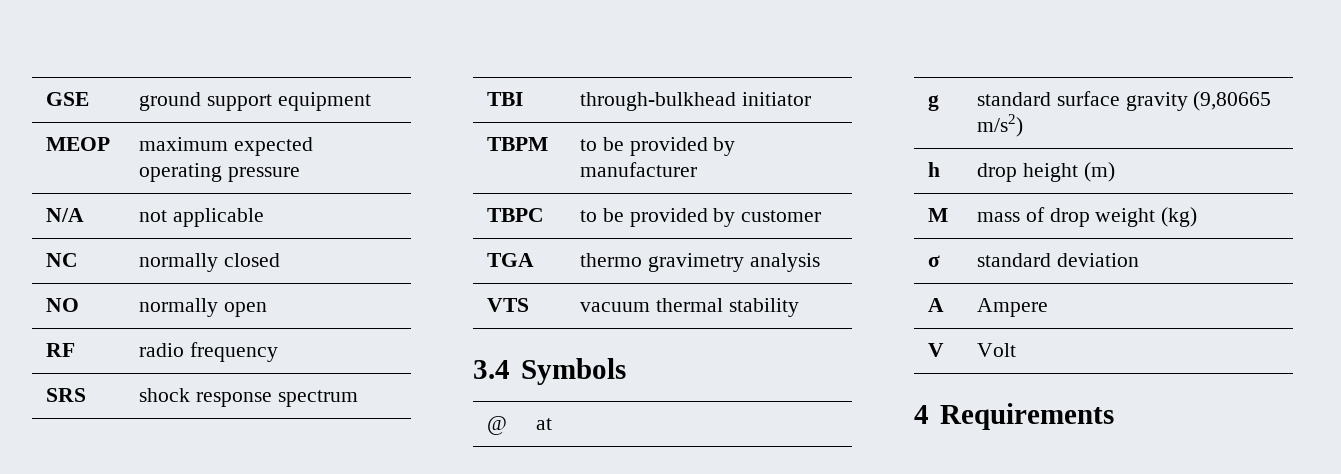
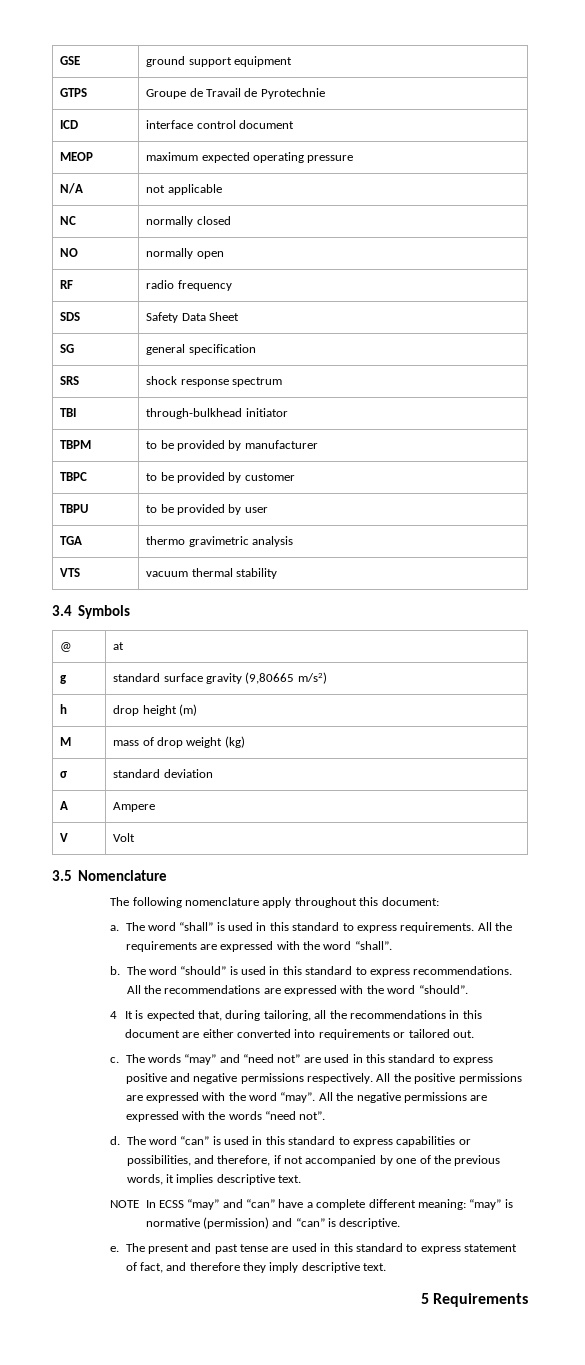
+ GTPS | Groupe de Travail de Pyrotechnie
+ ICD | interface control document
+ SDS | Safety Data Sheet
+ SG | general specification
+ TBPU | to be provided by user
- TGA | thermo gravimetry analysis
+ TGA | thermo gravimetric analysis
- 4 Requirements
+ 3.5 Nomenclature
+ The following nomenclature apply throughout this document:
+ a. The word “shall” is used in this standard to express requirements. All the requirements are expressed with the word “shall”.
+ b. The word “should” is used in this standard to express recommendations. All the recommendations are expressed with the word “should”.
+ 4 It is expected that, during tailoring, all the recommendations in this document are either converted into requirements or tailored out.
+ c. The words “may” and “need not” are used in this standard to express positive and negative permissions respectively. All the positive permissions are expressed with the word “may”. All the negative permissions are expressed with the words “need not”.
+ d. The word “can” is used in this standard to express capabilities or possibilities, and therefore, if not accompanied by one of the previous words, it implies descriptive text.
+ NOTE In ECSS “may” and “can” have a complete different meaning: “may” is normative (permission) and “can” is descriptive.
+ e. The present and past tense are used in this standard to express statement of fact, and therefore they imply descriptive text.
+ 5 Requirements

